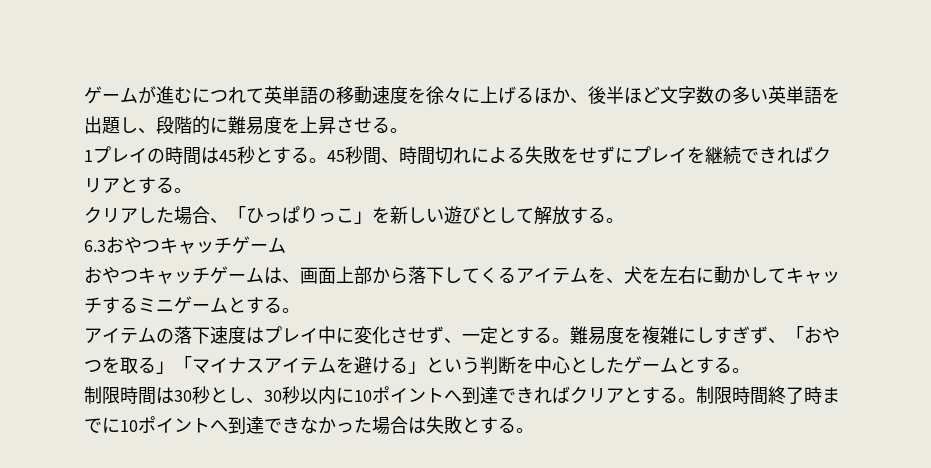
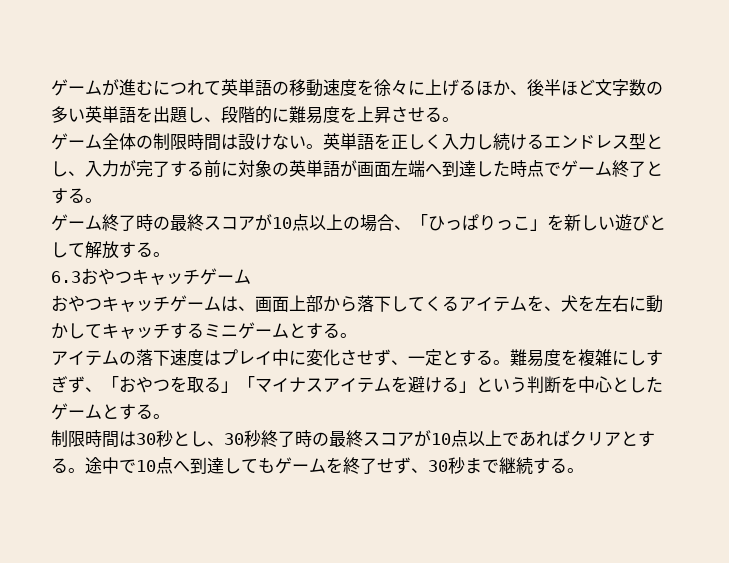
- 1プレイの時間は45秒とする。45秒間、時間切れによる失敗をせずにプレイを継続できればクリアとする。
- クリアした場合、「ひっぱりっこ」を新しい遊びとして解放する。
+ ゲーム全体の制限時間は設けない。英単語を正しく入力し続けるエンドレス型とし、入力が完了する前に対象の英単語が画面左端へ到達した時点でゲーム終了とする。
+ ゲーム終了時の最終スコアが10点以上の場合、「ひっぱりっこ」を新しい遊びとして解放する。
- 制限時間は30秒とし、30秒以内に10ポイントへ到達できればクリアとする。制限時間終了時までに10ポイントへ到達できなかった場合は失敗とする。
+ 制限時間は30秒とし、30秒終了時の最終スコアが10点以上であればクリアとする。途中で10点へ到達してもゲームを終了せず、30秒まで継続する。

